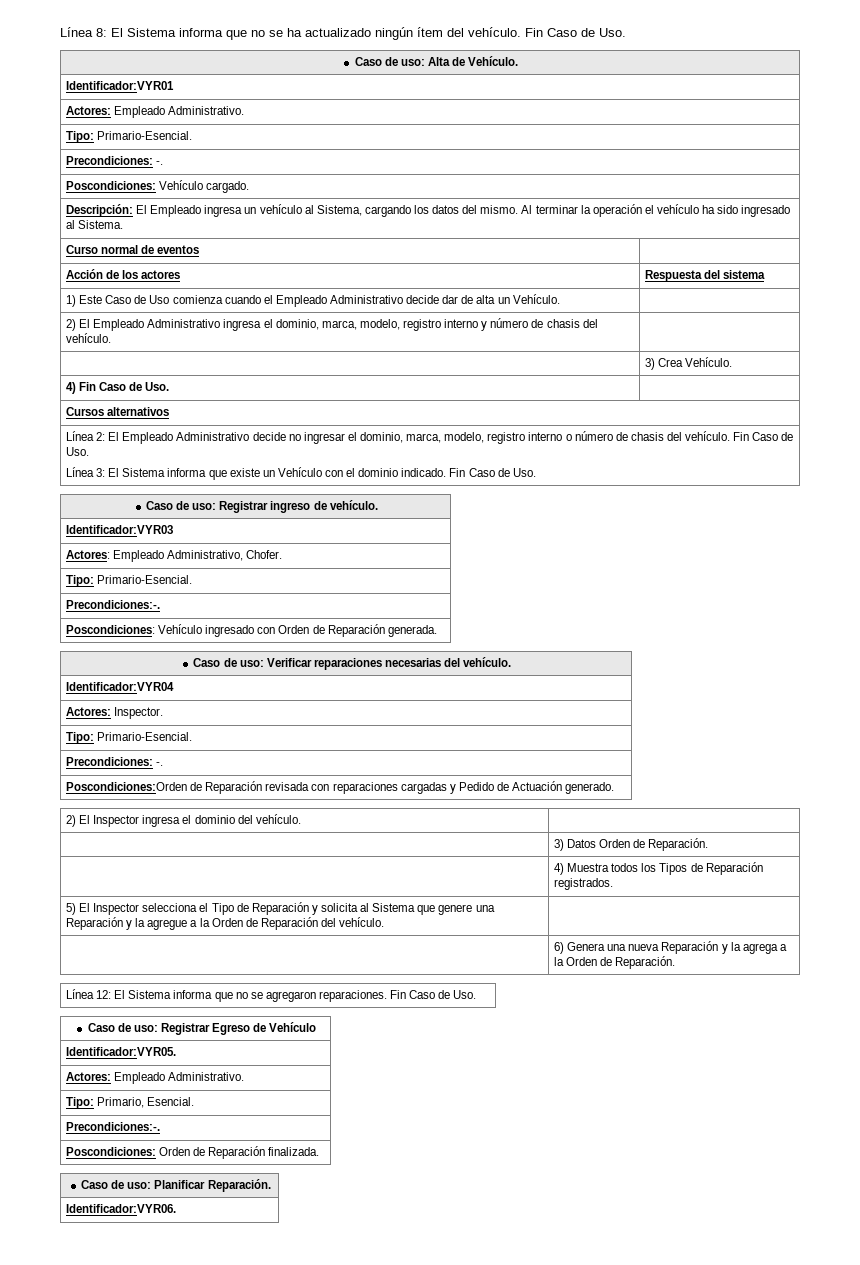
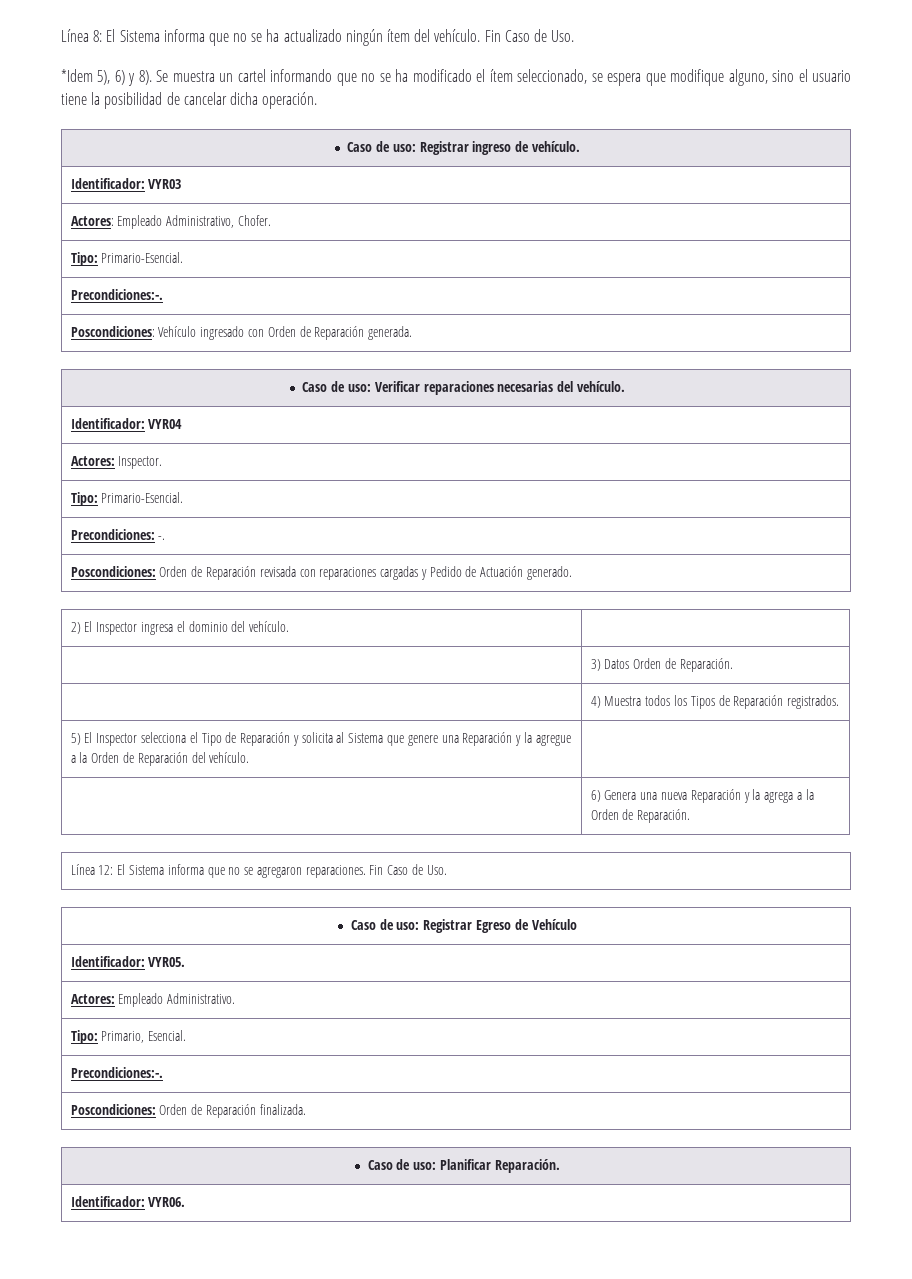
- Caso de uso: Alta de Vehículo.
- Identificador:VYR01
- Actores: Empleado Administrativo.
- Tipo: Primario-Esencial.
- Precondiciones: -.
- Poscondiciones: Vehículo cargado.
- Descripción: El Empleado ingresa un vehículo al Sistema, cargando los datos del mismo. Al terminar la operación el vehículo ha sido ingresado al Sistema.
- Curso normal de eventos |
- Acción de los actores | Respuesta del sistema
- 1) Este Caso de Uso comienza cuando el Empleado Administrativo decide dar de alta un Vehículo. |
- 2) El Empleado Administrativo ingresa el dominio, marca, modelo, registro interno y número de chasis del vehículo. |
- | 3) Crea Vehículo.
- 4) Fin Caso de Uso. |
- Cursos alternativos
- Línea 2: El Empleado Administrativo decide no ingresar el dominio, marca, modelo, registro interno o número de chasis del vehículo. Fin Caso de Uso.
- Línea 3: El Sistema informa que existe un Vehículo con el dominio indicado. Fin Caso de Uso.
+ *Idem 5), 6) y 8). Se muestra un cartel informando que no se ha modificado el ítem seleccionado, se espera que modifique alguno, sino el usuario tiene la posibilidad de cancelar dicha operación.
- Identificador:VYR03
+ Identificador: VYR03
- Identificador:VYR04
+ Identificador: VYR04
- Poscondiciones:Orden de Reparación revisada con reparaciones cargadas y Pedido de Actuación generado.
+ Poscondiciones: Orden de Reparación revisada con reparaciones cargadas y Pedido de Actuación generado.
- Identificador:VYR05.
+ Identificador: VYR05.
- Identificador:VYR06.
+ Identificador: VYR06.

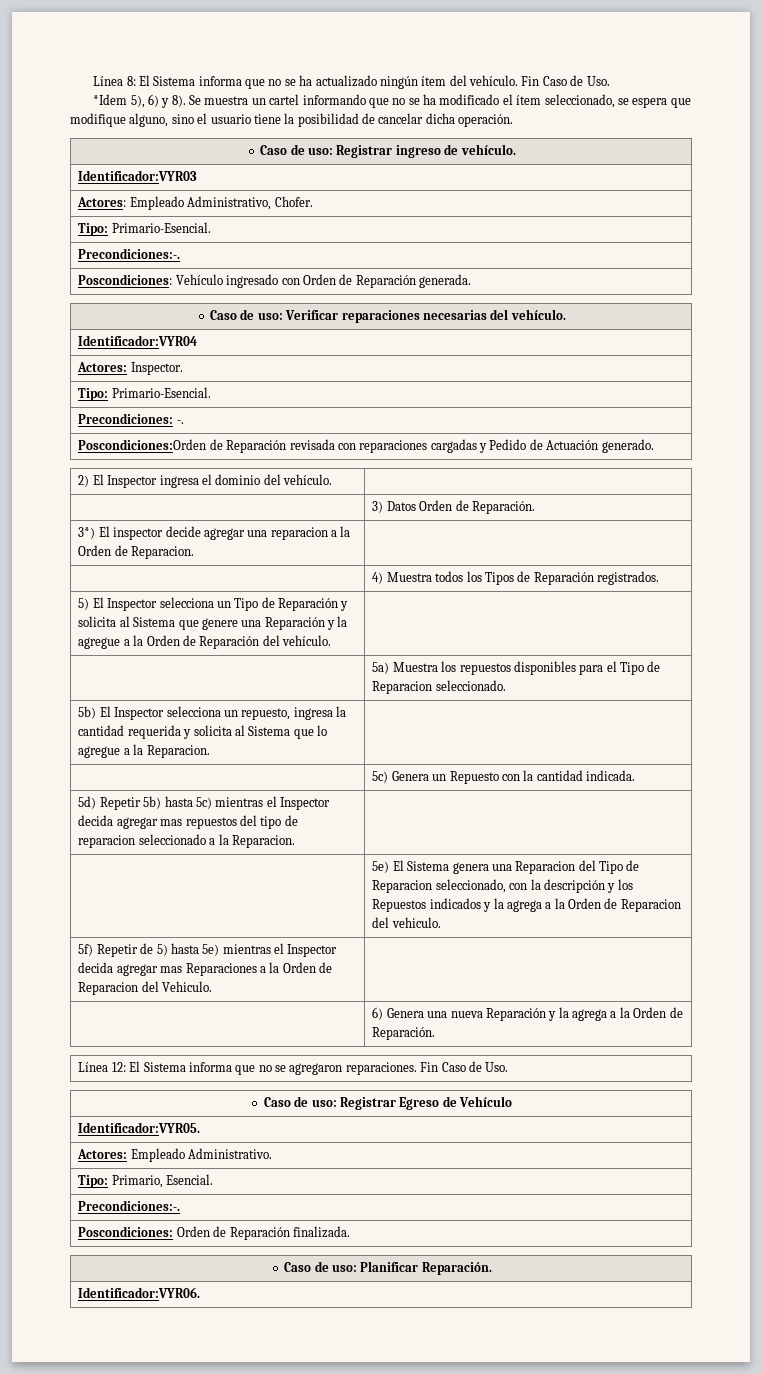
- Identificador: VYR03
+ Identificador:VYR03
- Identificador: VYR04
+ Identificador:VYR04
- Poscondiciones: Orden de Reparación revisada con reparaciones cargadas y Pedido de Actuación generado.
+ Poscondiciones:Orden de Reparación revisada con reparaciones cargadas y Pedido de Actuación generado.
+ 3*) El inspector decide agregar una reparacion a la Orden de Reparacion. |
- 5) El Inspector selecciona el Tipo de Reparación y solicita al Sistema que genere una Reparación y la agregue a la Orden de Reparación del vehículo. |
+ 5) El Inspector selecciona un Tipo de Reparación y solicita al Sistema que genere una Reparación y la agregue a la Orden de Reparación del vehículo. |
+ | 5a) Muestra los repuestos disponibles para el Tipo de Reparacion seleccionado.
+ 5b) El Inspector selecciona un repuesto, ingresa la cantidad requerida y solicita al Sistema que lo agregue a la Reparacion. |
+ | 5c) Genera un Repuesto con la cantidad indicada.
+ 5d) Repetir 5b) hasta 5c) mientras el Inspector decida agregar mas repuestos del tipo de reparacion seleccionado a la Reparacion. |
+ | 5e) El Sistema genera una Reparacion del Tipo de Reparacion seleccionado, con la descripción y los Repuestos indicados y la agrega a la Orden de Reparacion del vehiculo.
+ 5f) Repetir de 5) hasta 5e) mientras el Inspector decida agregar mas Reparaciones a la Orden de Reparacion del Vehiculo. |
- Identificador: VYR05.
+ Identificador:VYR05.
- Identificador: VYR06.
+ Identificador:VYR06.

